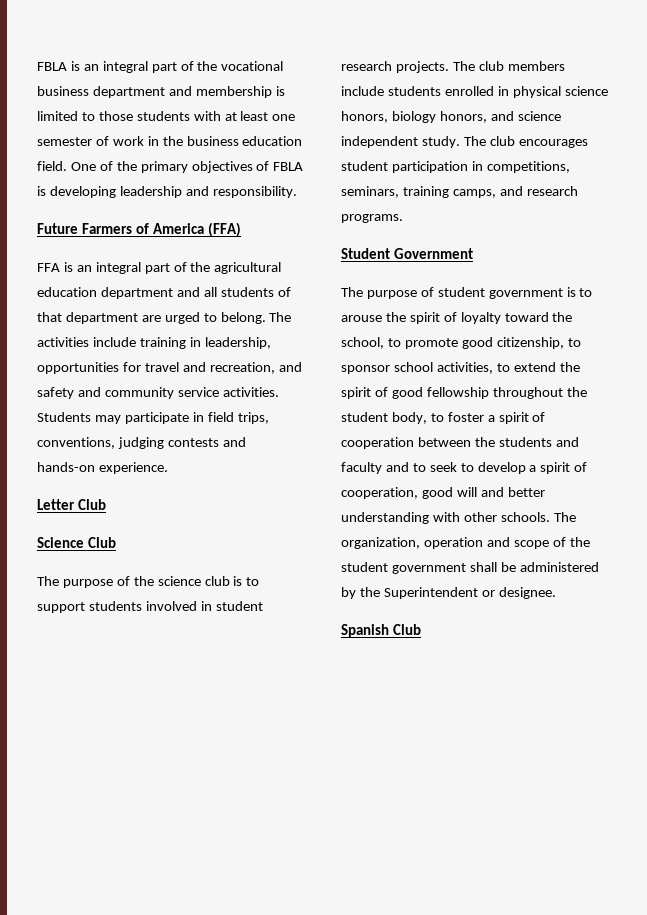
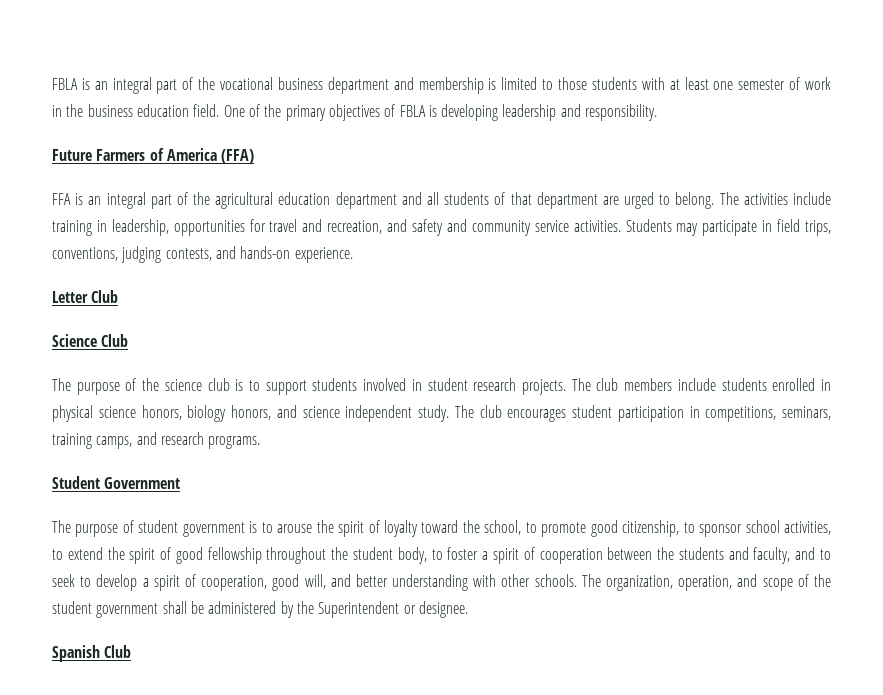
- Students may participate in field trips, conventions, judging contests and hands-on experience.
+ Students may participate in field trips, conventions, judging contests, and hands-on experience.
- The purpose of student government is to arouse the spirit of loyalty toward the school, to promote good citizenship, to sponsor school activities, to extend the spirit of good fellowship throughout the student body, to foster a spirit of cooperation between the students and faculty and to seek to develop a spirit of cooperation, good will and better understanding with other schools.
+ The purpose of student government is to arouse the spirit of loyalty toward the school, to promote good citizenship, to sponsor school activities, to extend the spirit of good fellowship throughout the student body, to foster a spirit of cooperation between the students and faculty, and to seek to develop a spirit of cooperation, good will, and better understanding with other schools.
- The organization, operation and scope of the student government shall be administered by the Superintendent or designee.
+ The organization, operation, and scope of the student government shall be administered by the Superintendent or designee.

